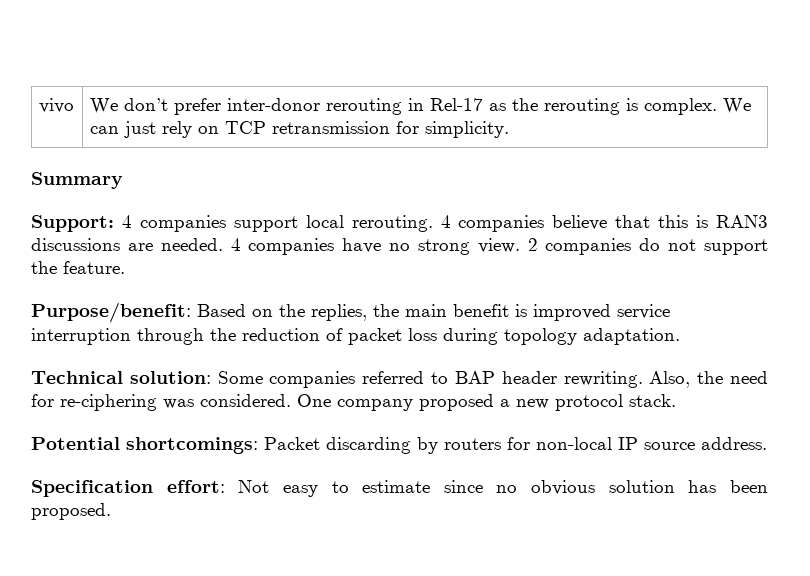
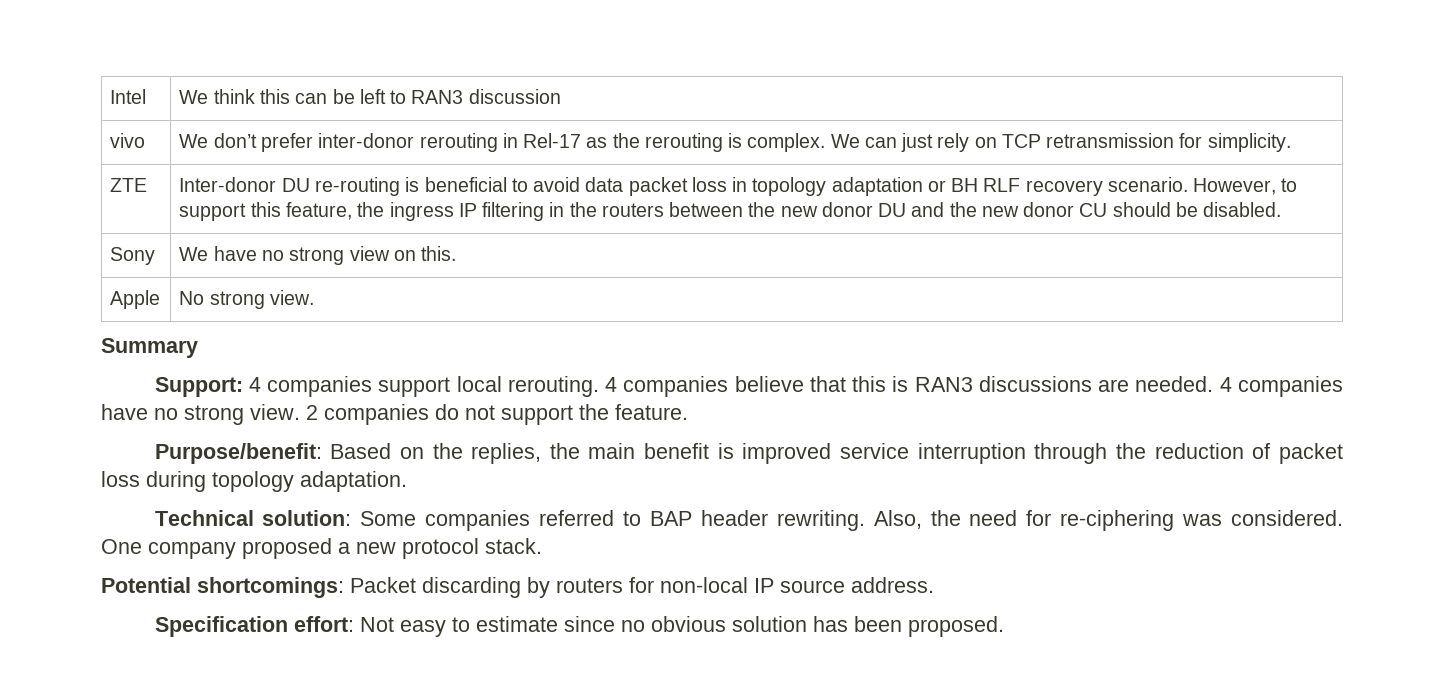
+ Intel | We think this can be left to RAN3 discussion
+ ZTE | Inter-donor DU re-routing is beneficial to avoid data packet loss in topology adaptation or BH RLF recovery scenario. However, to support this feature, the ingress IP filtering in the routers between the new donor DU and the new donor CU should be disabled.
+ Sony | We have no strong view on this.
+ Apple | No strong view.

